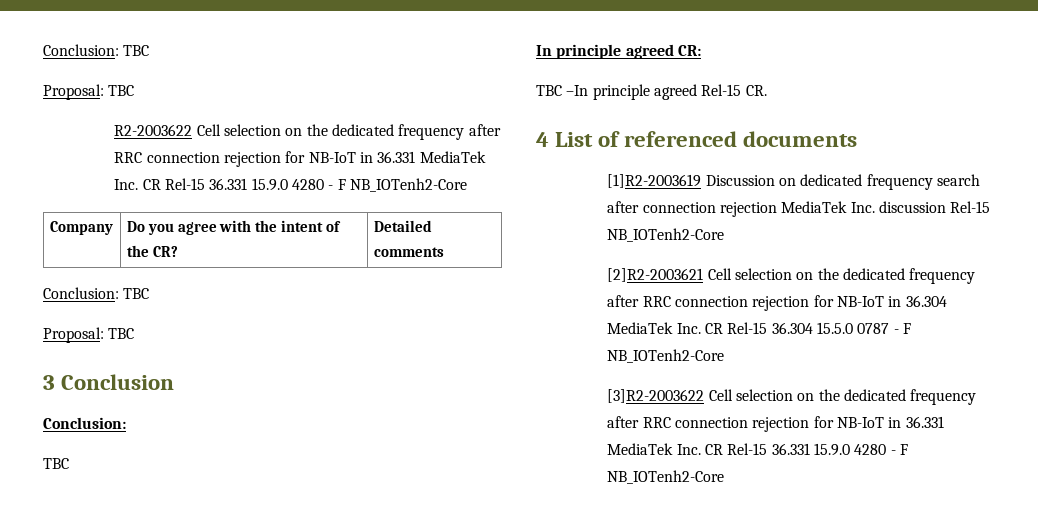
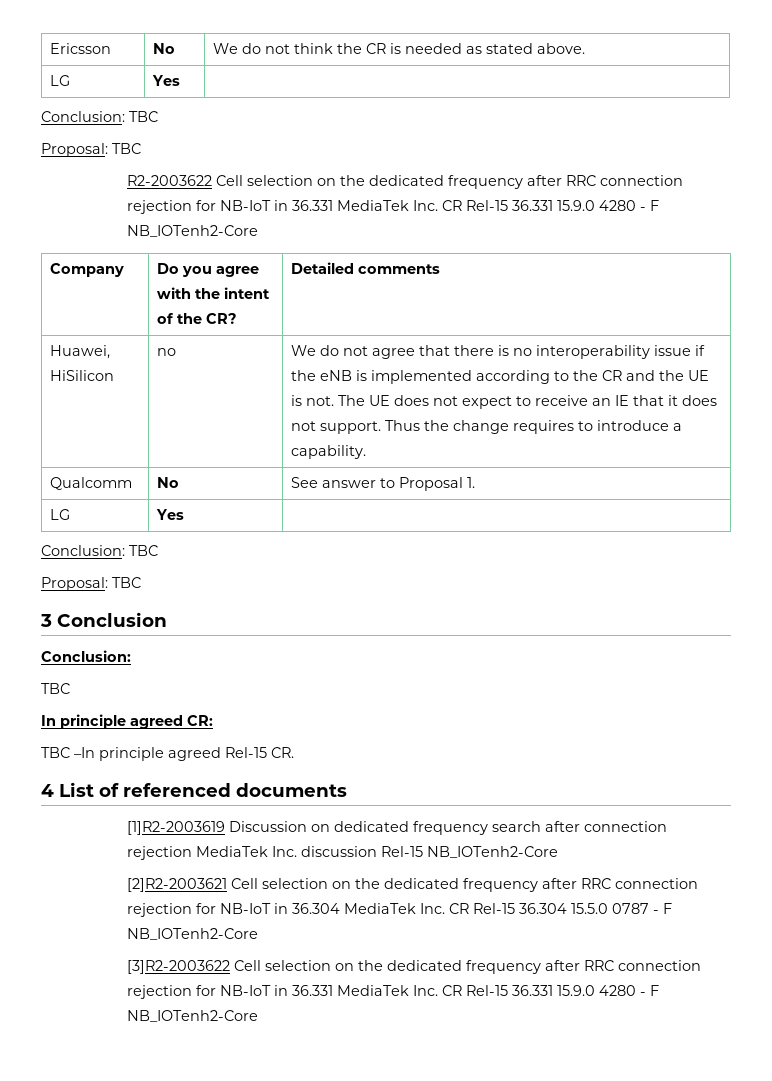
+ Ericsson | No | We do not think the CR is needed as stated above.
+ LG | Yes |
+ Huawei, HiSilicon | no | We do not agree that there is no interoperability issue if the eNB is implemented according to the CR and the UE is not. The UE does not expect to receive an IE that it does not support. Thus the change requires to introduce a capability.
+ Qualcomm | No | See answer to Proposal 1.
+ LG | Yes |

